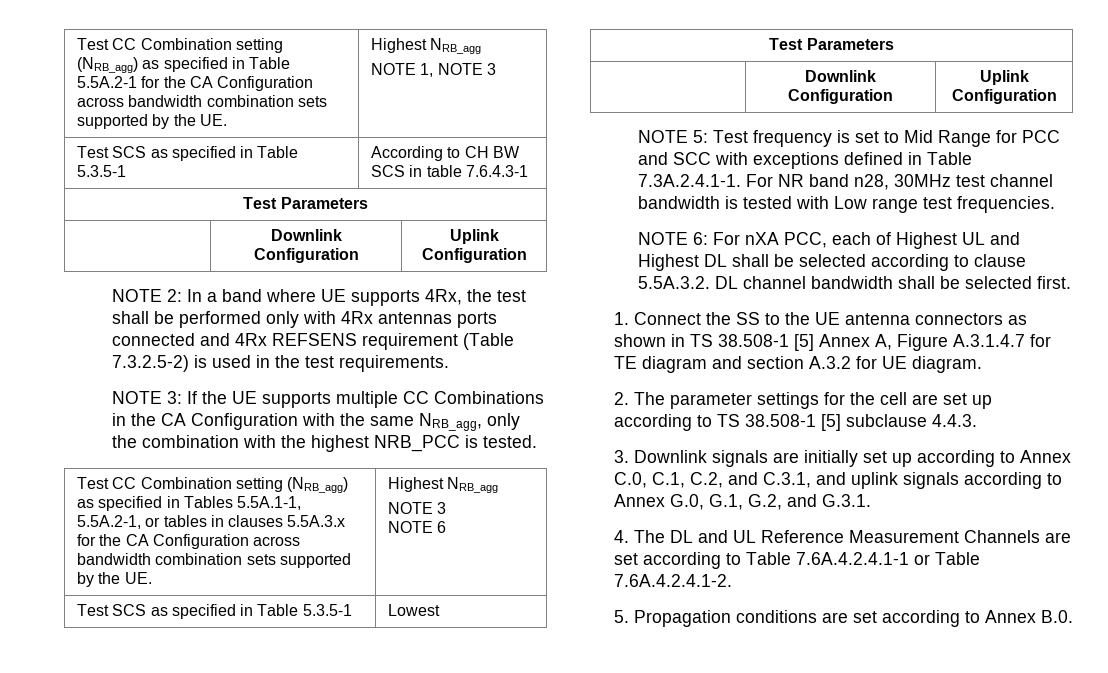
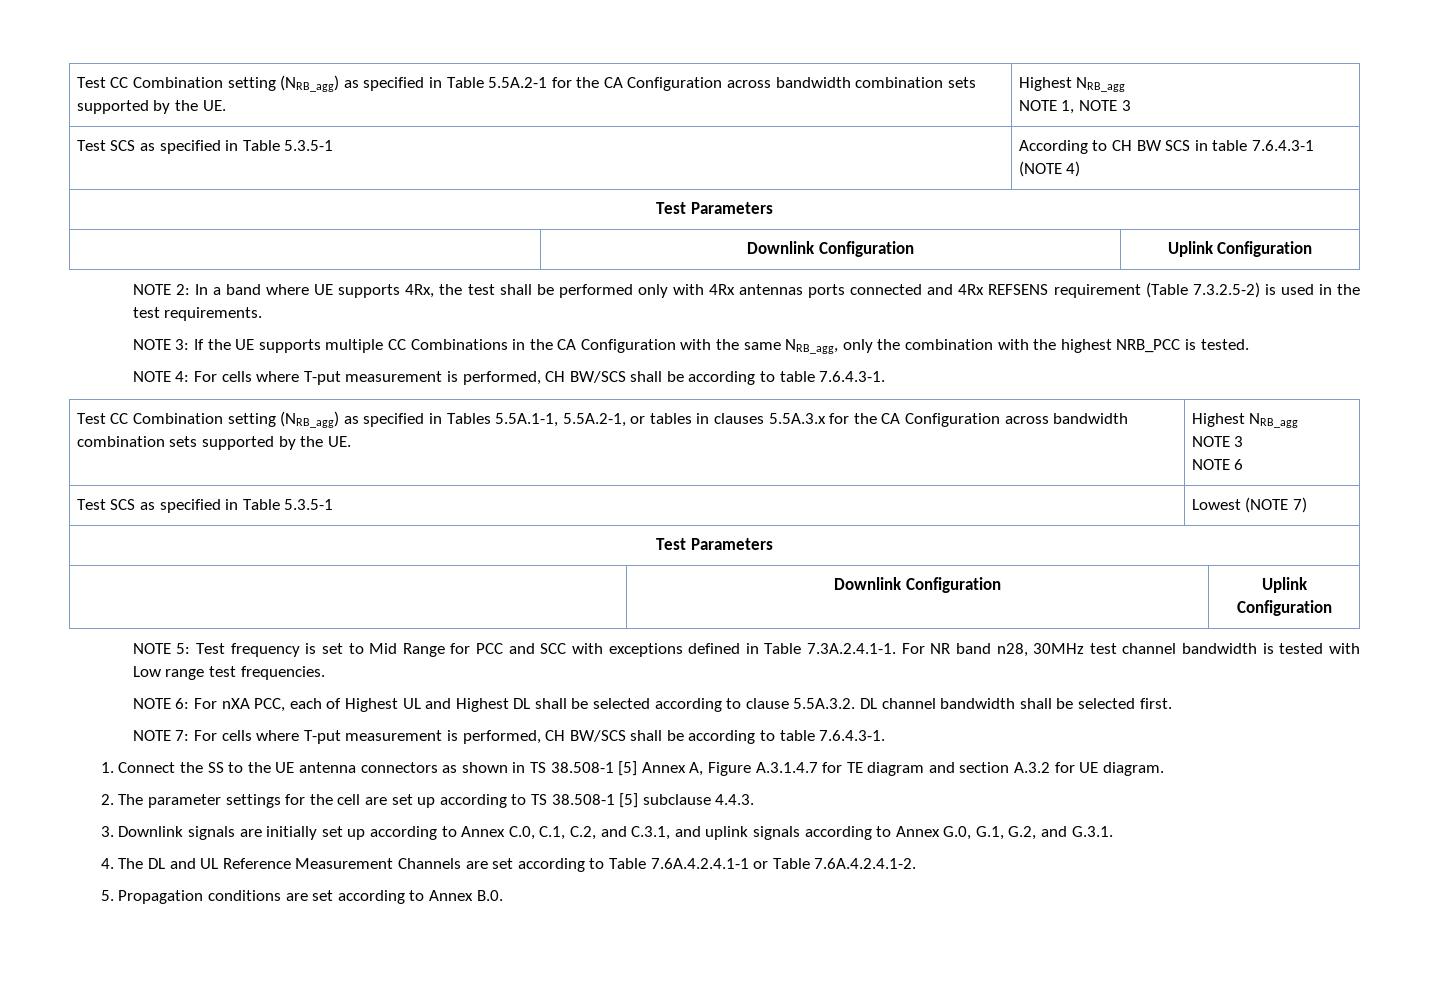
- Test SCS as specified in Table 5.3.5-1 | According to CH BW SCS in table 7.6.4.3-1
+ Test SCS as specified in Table 5.3.5-1 | According to CH BW SCS in table 7.6.4.3-1 (NOTE 4)
+ NOTE 4: For cells where T-put measurement is performed, CH BW/SCS shall be according to table 7.6.4.3-1.
- Test SCS as specified in Table 5.3.5-1 | Lowest
+ Test SCS as specified in Table 5.3.5-1 | Lowest (NOTE 7)
+ NOTE 7: For cells where T-put measurement is performed, CH BW/SCS shall be according to table 7.6.4.3-1.

